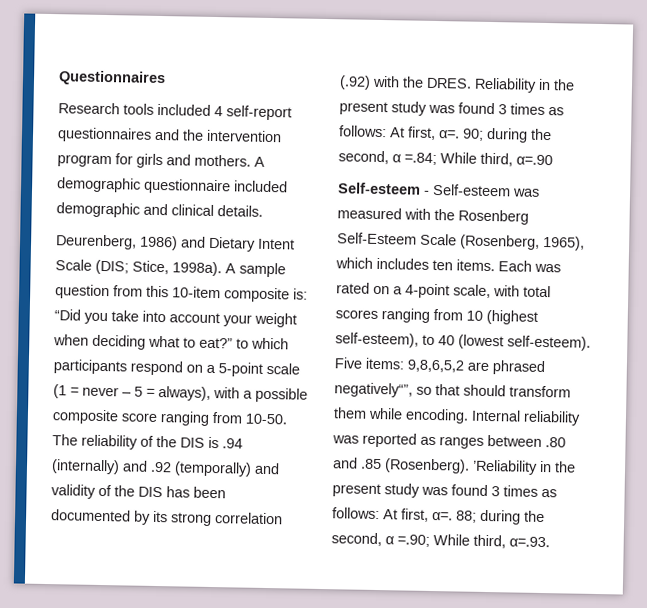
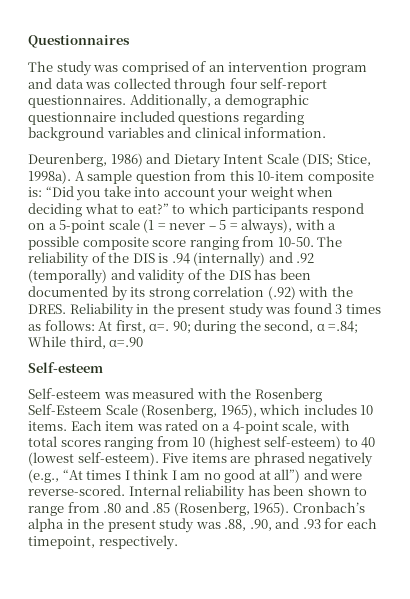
- Research tools included 4 self-report questionnaires and the intervention program for girls and mothers. A demographic questionnaire included demographic and clinical details.
+ The study was comprised of an intervention program and data was collected through four self-report questionnaires. Additionally, a demographic questionnaire included questions regarding background variables and clinical information.
  90; during the second, α =.84; While third, α=.90
- Self-esteem - Self-esteem was measured with the Rosenberg Self-Esteem Scale (Rosenberg, 1965), which includes ten items.
+ Self-esteem
+ Self-esteem was measured with the Rosenberg Self-Esteem Scale (Rosenberg, 1965), which includes 10 items.
- Each was rated on a 4-point scale, with total scores ranging from 10 (highest self-esteem), to 40 (lowest self-esteem).
+ Each item was rated on a 4-point scale, with total scores ranging from 10 (highest self-esteem) to 40 (lowest self-esteem).
- Five items: 9,8,6,5,2 are phrased negatively“”, so that should transform them while encoding. Internal reliability was reported as ranges between .80 and .85 (Rosenberg). ’Reliability in the present study was found 3 times as follows: At first, α=. 88; during the second, α =.90; While third, α=.93.
+ Five items are phrased negatively (e.g., “At times I think I am no good at all”) and were reverse-scored. Internal reliability has been shown to range from .80 and .85 (Rosenberg, 1965). Cronbach’s alpha in the present study was .88, .90, and .93 for each timepoint, respectively.

